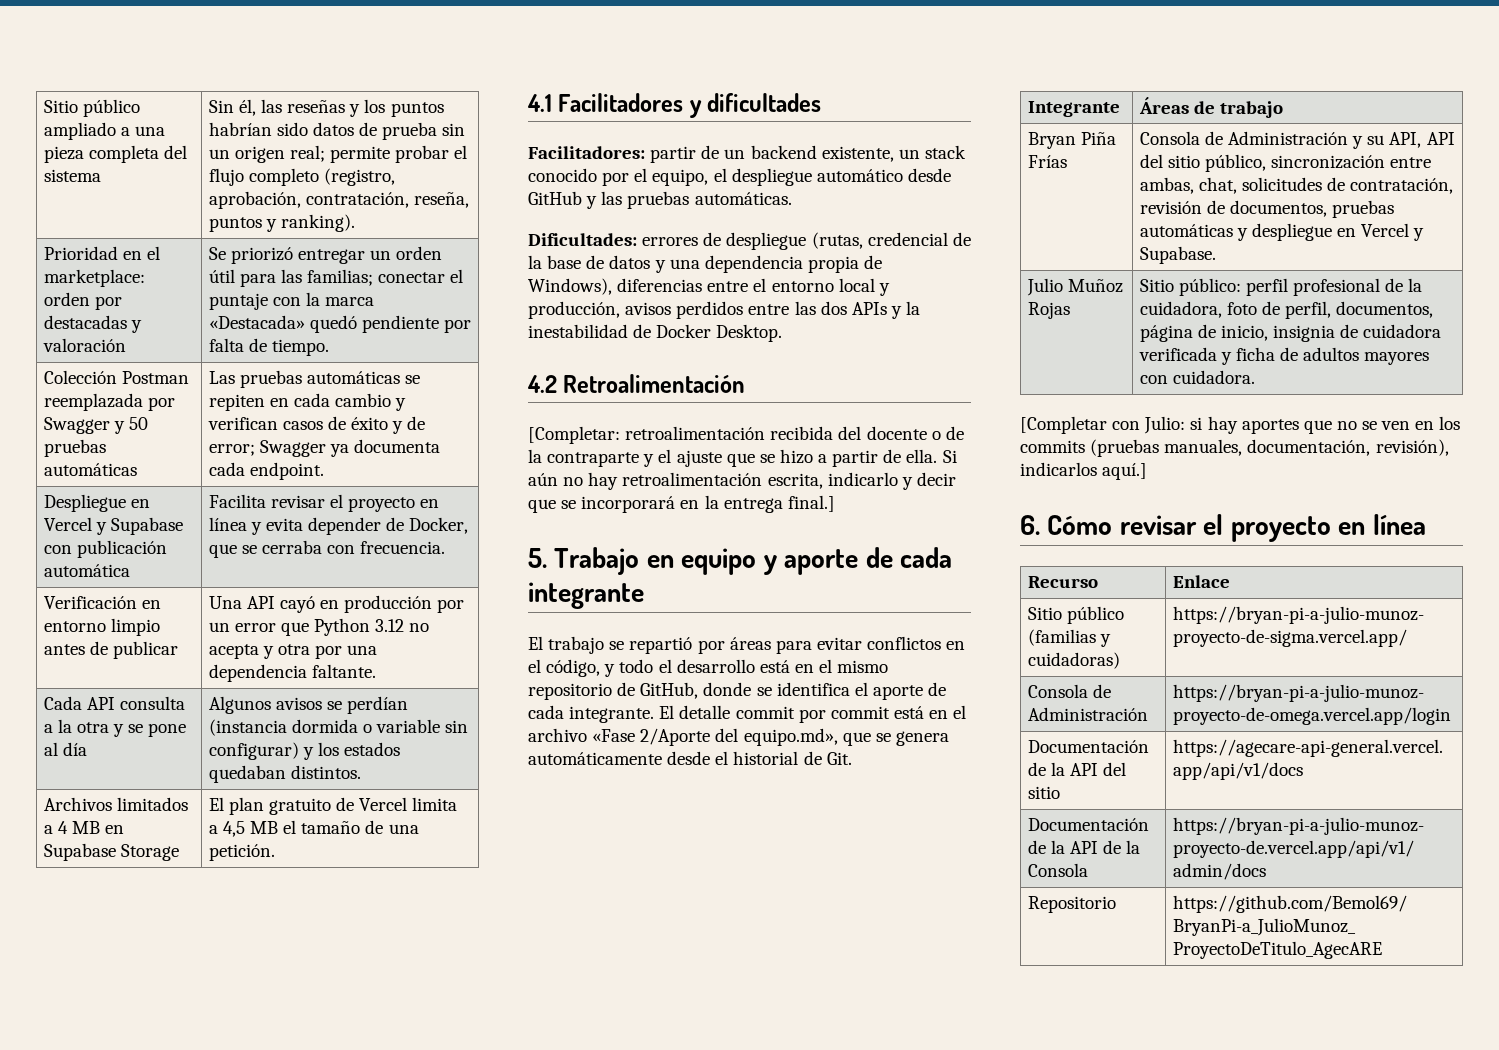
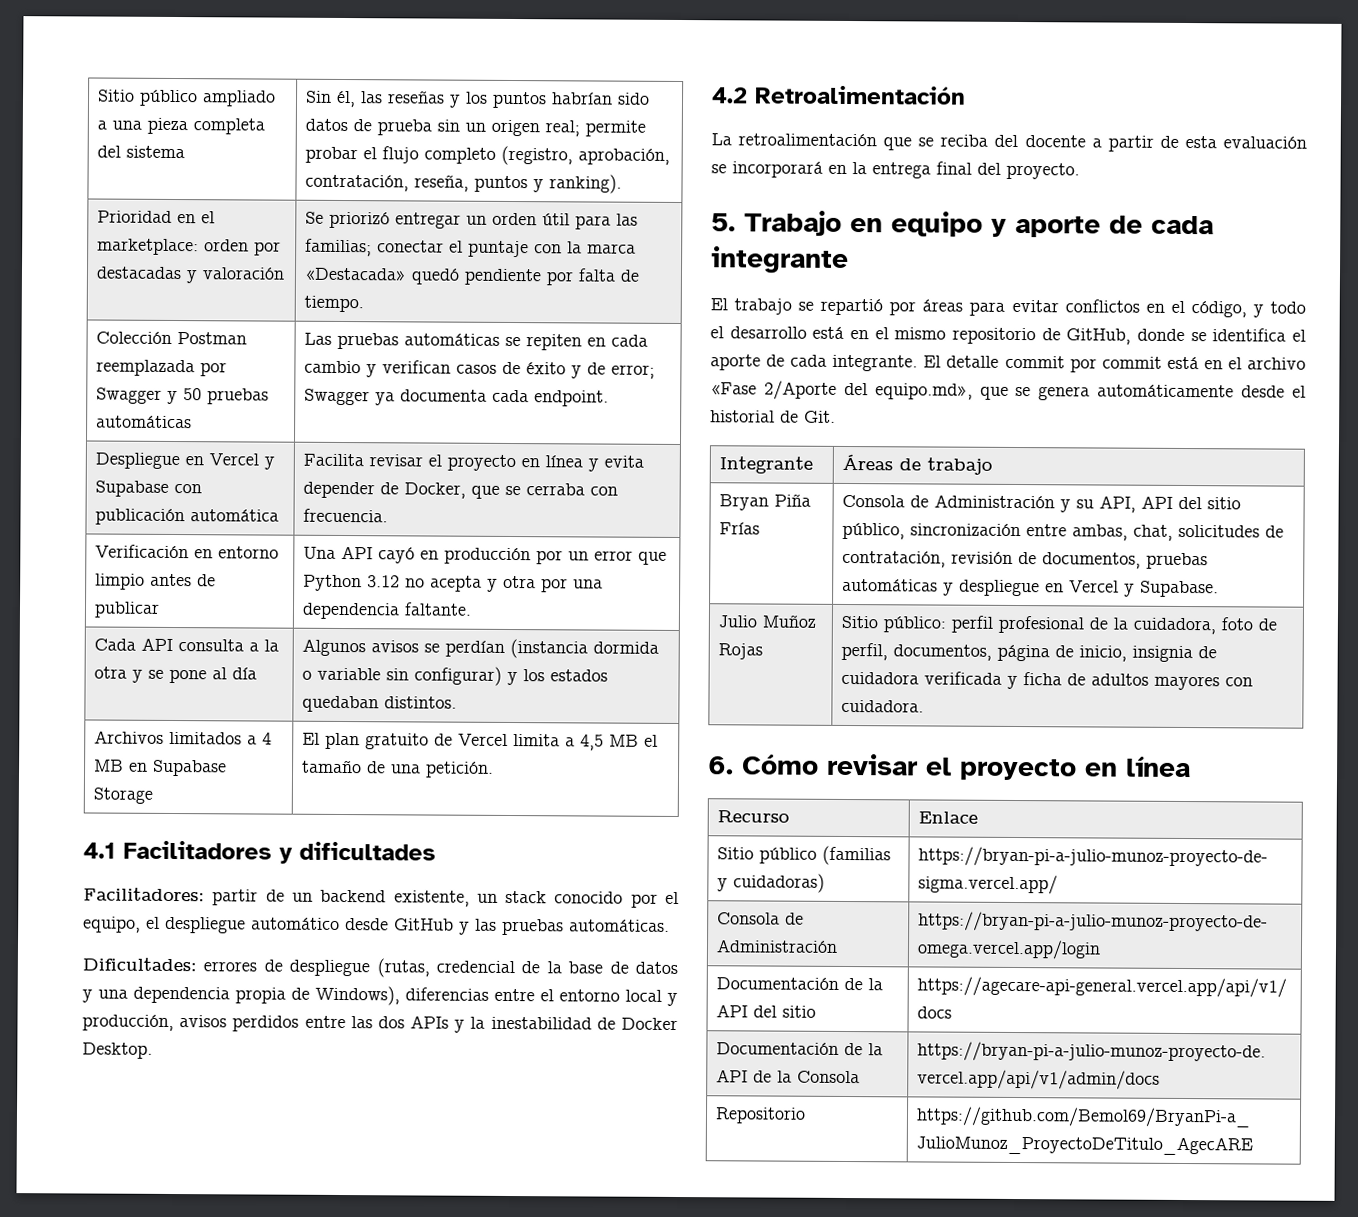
- [Completar: retroalimentación recibida del docente o de la contraparte y el ajuste que se hizo a partir de ella. Si aún no hay retroalimentación escrita, indicarlo y decir que se incorporará en la entrega final.]
+ La retroalimentación que se reciba del docente a partir de esta evaluación se incorporará en la entrega final del proyecto.
- [Completar con Julio: si hay aportes que no se ven en los commits (pruebas manuales, documentación, revisión), indicarlos aquí.]

